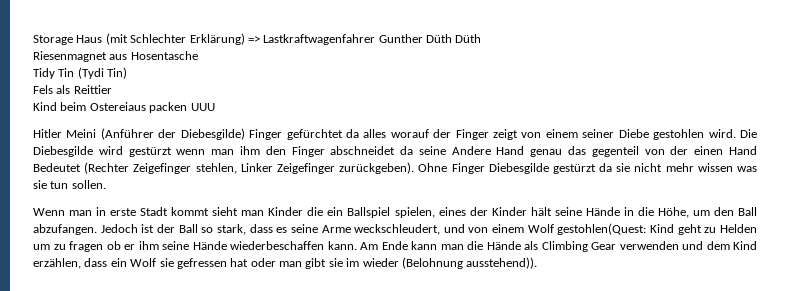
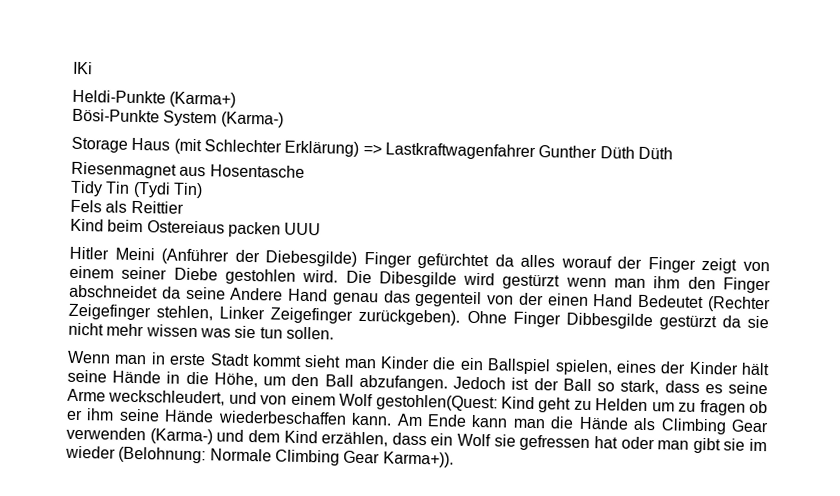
+ IKi
+ Heldi-Punkte (Karma+)
+ Bösi-Punkte System (Karma-)
- Die Diebesgilde wird gestürzt wenn man ihm den Finger abschneidet da seine Andere Hand genau das gegenteil von der einen Hand Bedeutet (Rechter Zeigefinger stehlen, Linker Zeigefinger zurückgeben).
+ Die Dibesgilde wird gestürzt wenn man ihm den Finger abschneidet da seine Andere Hand genau das gegenteil von der einen Hand Bedeutet (Rechter Zeigefinger stehlen, Linker Zeigefinger zurückgeben).
- Ohne Finger Diebesgilde gestürzt da sie nicht mehr wissen was sie tun sollen.
+ Ohne Finger Dibbesgilde gestürzt da sie nicht mehr wissen was sie tun sollen.
- Am Ende kann man die Hände als Climbing Gear verwenden und dem Kind erzählen, dass ein Wolf sie gefressen hat oder man gibt sie im wieder (Belohnung ausstehend)).
+ Am Ende kann man die Hände als Climbing Gear verwenden (Karma-) und dem Kind erzählen, dass ein Wolf sie gefressen hat oder man gibt sie im wieder (Belohnung: Normale Climbing Gear Karma+)).

